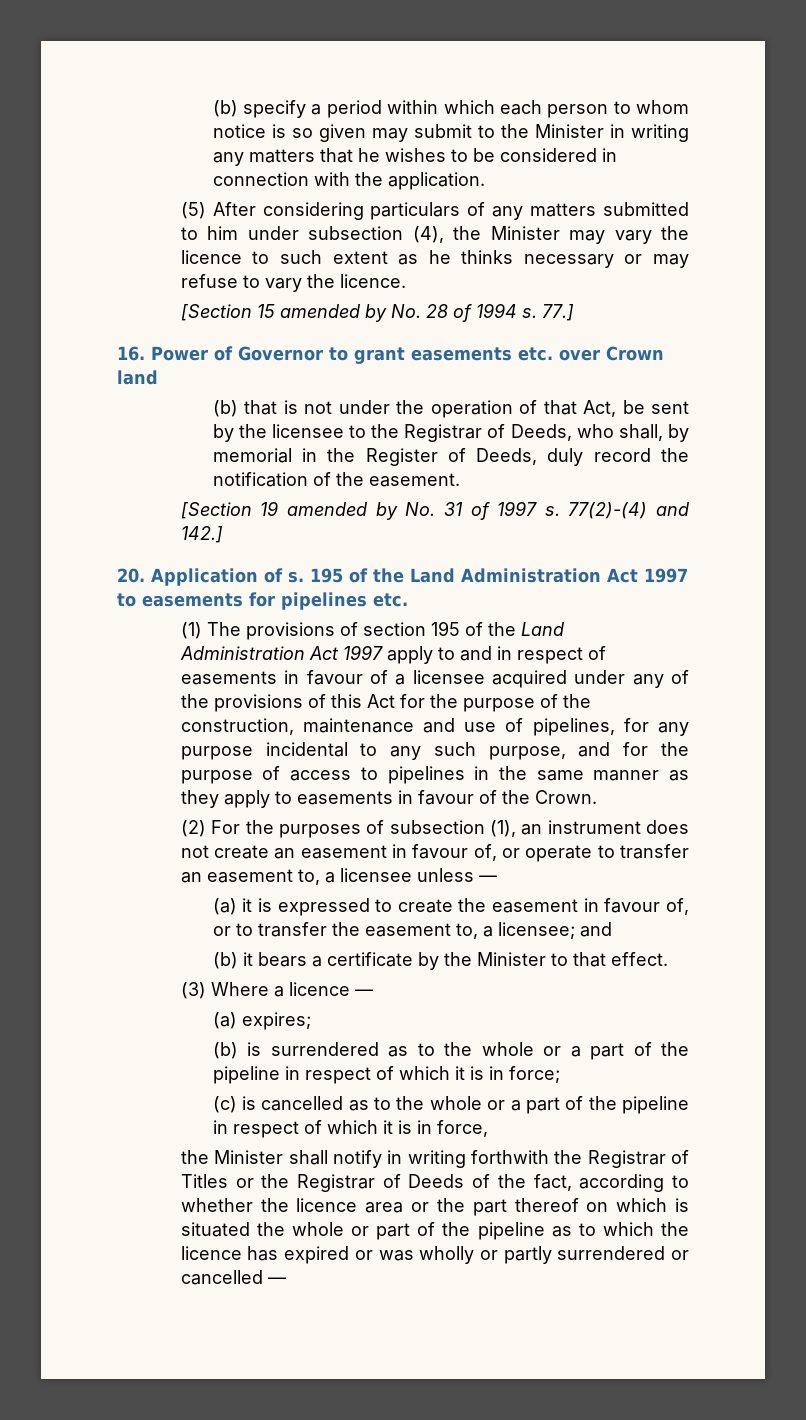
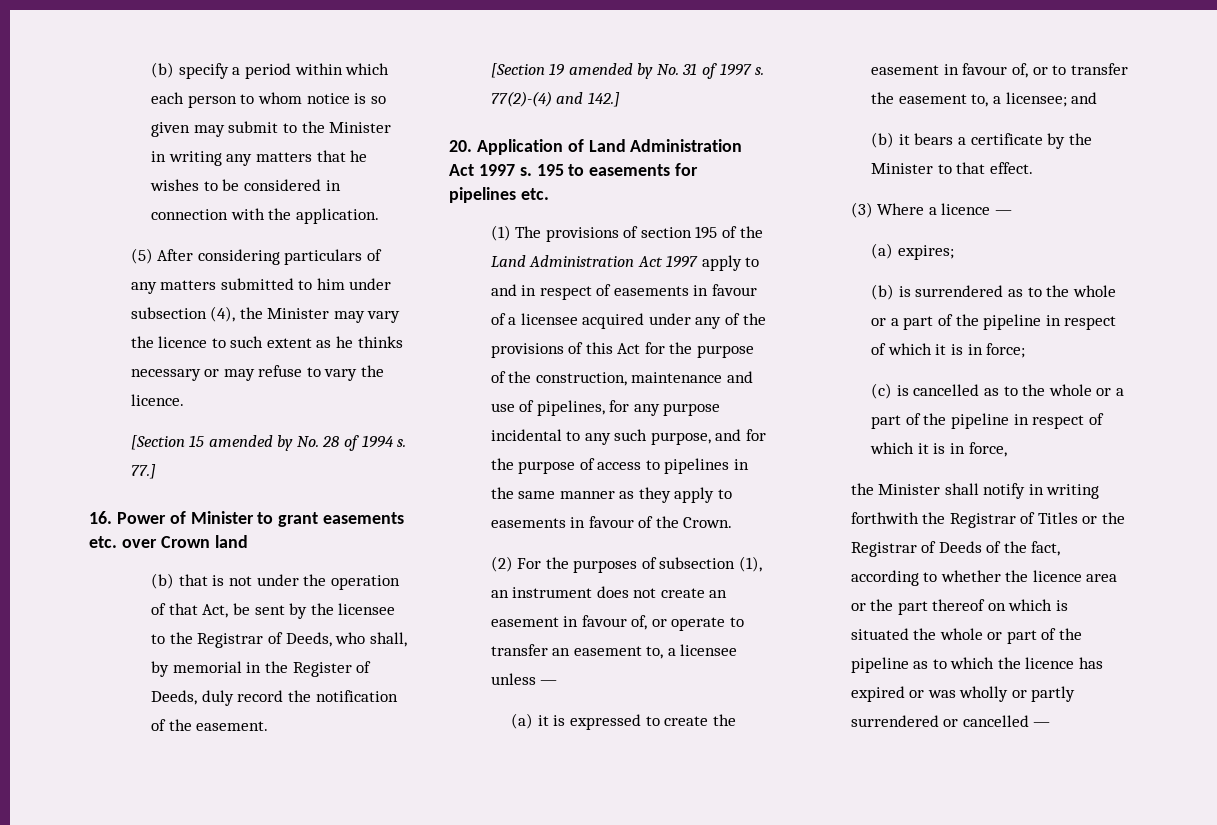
- 16. Power of Governor to grant easements etc. over Crown land
+ 16. Power of Minister to grant easements etc. over Crown land
- 20. Application of s. 195 of the Land Administration Act 1997 to easements for pipelines etc.
+ 20. Application of Land Administration Act 1997 s. 195 to easements for pipelines etc.

